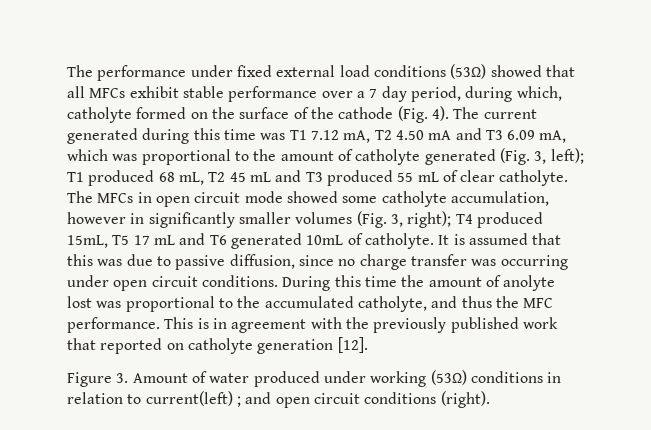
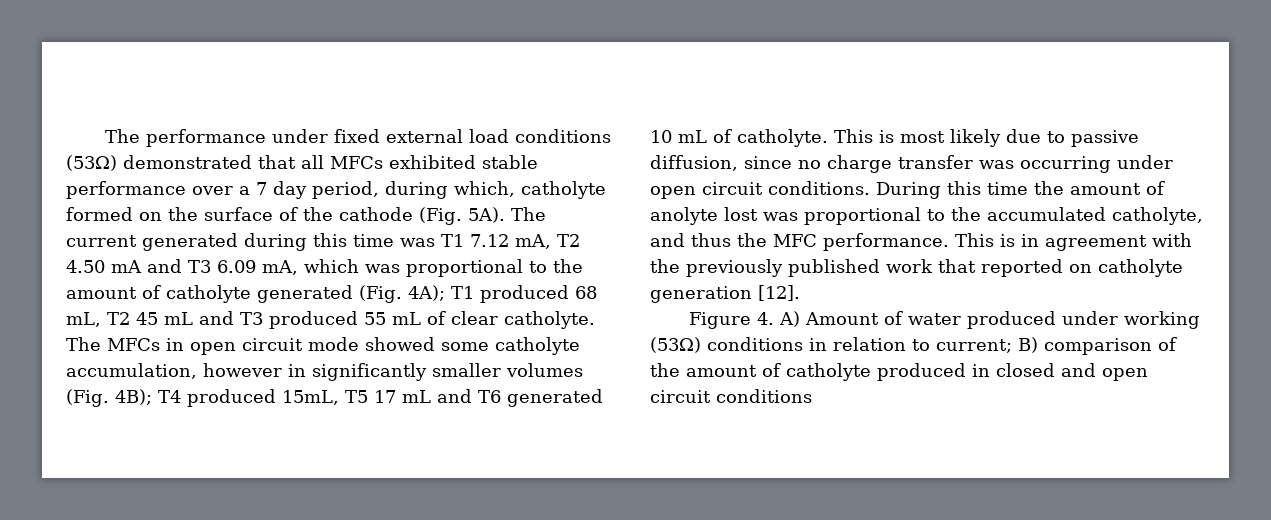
- The performance under fixed external load conditions (53Ω) showed that all MFCs exhibit stable performance over a 7 day period, during which, catholyte formed on the surface of the cathode (Fig. 4).
+ The performance under fixed external load conditions (53Ω) demonstrated that all MFCs exhibited stable performance over a 7 day period, during which, catholyte formed on the surface of the cathode (Fig. 5A).
- The current generated during this time was T1 7.12 mA, T2 4.50 mA and T3 6.09 mA, which was proportional to the amount of catholyte generated (Fig. 3, left); T1 produced 68 mL, T2 45 mL and T3 produced 55 mL of clear catholyte.
+ The current generated during this time was T1 7.12 mA, T2 4.50 mA and T3 6.09 mA, which was proportional to the amount of catholyte generated (Fig. 4A); T1 produced 68 mL, T2 45 mL and T3 produced 55 mL of clear catholyte.
- The MFCs in open circuit mode showed some catholyte accumulation, however in significantly smaller volumes (Fig. 3, right); T4 produced 15mL, T5 17 mL and T6 generated 10mL of catholyte. It is assumed that this was due to passive diffusion, since no charge transfer was occurring under open circuit conditions.
+ The MFCs in open circuit mode showed some catholyte accumulation, however in significantly smaller volumes (Fig. 4B); T4 produced 15mL, T5 17 mL and T6 generated 10 mL of catholyte. This is most likely due to passive diffusion, since no charge transfer was occurring under open circuit conditions.
- Figure 3. Amount of water produced under working (53Ω) conditions in relation to current(left) ; and open circuit conditions (right).
+ Figure 4. A) Amount of water produced under working (53Ω) conditions in relation to current; B) comparison of the amount of catholyte produced in closed and open circuit conditions

